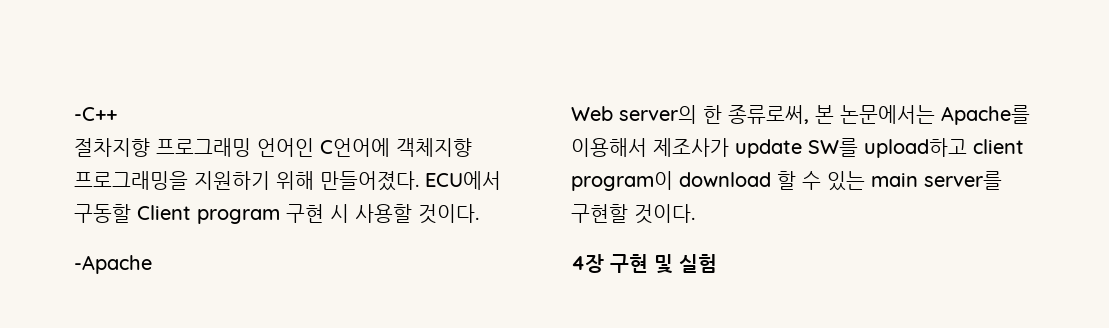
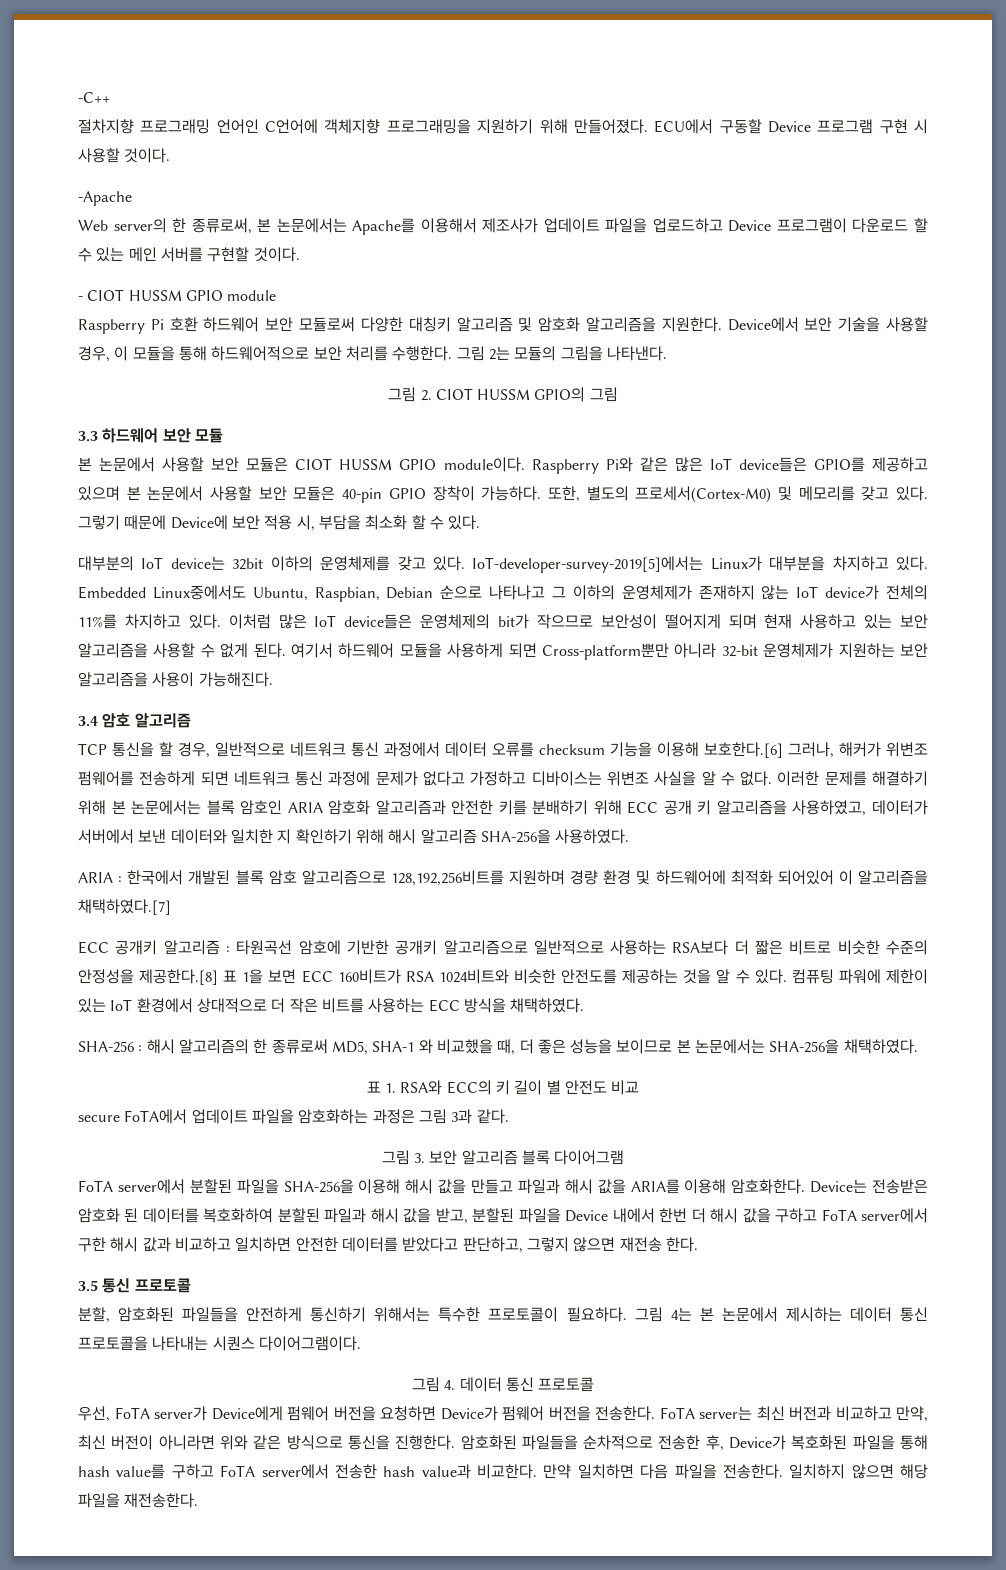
- ECU에서 구동할 Client program 구현 시 사용할 것이다.
+ ECU에서 구동할 Device 프로그램 구현 시 사용할 것이다.
- Web server의 한 종류로써, 본 논문에서는 Apache를 이용해서 제조사가 update SW를 upload하고 client program이 download 할 수 있는 main server를 구현할 것이다.
+ Web server의 한 종류로써, 본 논문에서는 Apache를 이용해서 제조사가 업데이트 파일을 업로드하고 Device 프로그램이 다운로드 할 수 있는 메인 서버를 구현할 것이다.
- 4장 구현 및 실험
+ - CIOT HUSSM GPIO module
+ Raspberry Pi 호환 하드웨어 보안 모듈로써 다양한 대칭키 알고리즘 및 암호화 알고리즘을 지원한다. Device에서 보안 기술을 사용할 경우, 이 모듈을 통해 하드웨어적으로 보안 처리를 수행한다. 그림 2는 모듈의 그림을 나타낸다.
+ 그림 2. CIOT HUSSM GPIO의 그림
+ 3.3 하드웨어 보안 모듈
+ 본 논문에서 사용할 보안 모듈은 CIOT HUSSM GPIO module이다. Raspberry Pi와 같은 많은 IoT device들은 GPIO를 제공하고 있으며 본 논문에서 사용할 보안 모듈은 40-pin GPIO 장착이 가능하다. 또한, 별도의 프로세서(Cortex-M0) 및 메모리를 갖고 있다. 그렇기 때문에 Device에 보안 적용 시, 부담을 최소화 할 수 있다.
+ 대부분의 IoT device는 32bit 이하의 운영체제를 갖고 있다. IoT-developer-survey-2019[5]에서는 Linux가 대부분을 차지하고 있다. Embedded Linux중에서도 Ubuntu, Raspbian, Debian 순으로 나타나고 그 이하의 운영체제가 존재하지 않는 IoT device가 전체의 11%를 차지하고 있다. 이처럼 많은 IoT device들은 운영체제의 bit가 작으므로 보안성이 떨어지게 되며 현재 사용하고 있는 보안 알고리즘을 사용할 수 없게 된다. 여기서 하드웨어 모듈을 사용하게 되면 Cross-platform뿐만 아니라 32-bit 운영체제가 지원하는 보안 알고리즘을 사용이 가능해진다.
+ 3.4 암호 알고리즘
+ TCP 통신을 할 경우, 일반적으로 네트워크 통신 과정에서 데이터 오류를 checksum 기능을 이용해 보호한다.[6] 그러나, 해커가 위변조 펌웨어를 전송하게 되면 네트워크 통신 과정에 문제가 없다고 가정하고 디바이스는 위변조 사실을 알 수 없다. 이러한 문제를 해결하기 위해 본 논문에서는 블록 암호인 ARIA 암호화 알고리즘과 안전한 키를 분배하기 위해 ECC 공개 키 알고리즘을 사용하였고, 데이터가 서버에서 보낸 데이터와 일치한 지 확인하기 위해 해시 알고리즘 SHA-256을 사용하였다.
+ ARIA : 한국에서 개발된 블록 암호 알고리즘으로 128,192,256비트를 지원하며 경량 환경 및 하드웨어에 최적화 되어있어 이 알고리즘을 채택하였다.[7]
+ ECC 공개키 알고리즘 : 타원곡선 암호에 기반한 공개키 알고리즘으로 일반적으로 사용하는 RSA보다 더 짧은 비트로 비슷한 수준의 안정성을 제공한다.[8] 표 1을 보면 ECC 160비트가 RSA 1024비트와 비슷한 안전도를 제공하는 것을 알 수 있다. 컴퓨팅 파워에 제한이 있는 IoT 환경에서 상대적으로 더 작은 비트를 사용하는 ECC 방식을 채택하였다.
+ SHA-256 : 해시 알고리즘의 한 종류로써 MD5, SHA-1 와 비교했을 때, 더 좋은 성능을 보이므로 본 논문에서는 SHA-256을 채택하였다.
+ 표 1. RSA와 ECC의 키 길이 별 안전도 비교
+ secure FoTA에서 업데이트 파일을 암호화하는 과정은 그림 3과 같다.
+ 그림 3. 보안 알고리즘 블록 다이어그램
+ FoTA server에서 분할된 파일을 SHA-256을 이용해 해시 값을 만들고 파일과 해시 값을 ARIA를 이용해 암호화한다. Device는 전송받은 암호화 된 데이터를 복호화하여 분할된 파일과 해시 값을 받고, 분할된 파일을 Device 내에서 한번 더 해시 값을 구하고 FoTA server에서 구한 해시 값과 비교하고 일치하면 안전한 데이터를 받았다고 판단하고, 그렇지 않으면 재전송 한다.
+ 3.5 통신 프로토콜
+ 분할, 암호화된 파일들을 안전하게 통신하기 위해서는 특수한 프로토콜이 필요하다. 그림 4는 본 논문에서 제시하는 데이터 통신 프로토콜을 나타내는 시퀀스 다이어그램이다.
+ 그림 4. 데이터 통신 프로토콜
+ 우선, FoTA server가 Device에게 펌웨어 버전을 요청하면 Device가 펌웨어 버전을 전송한다. FoTA server는 최신 버전과 비교하고 만약, 최신 버전이 아니라면 위와 같은 방식으로 통신을 진행한다. 암호화된 파일들을 순차적으로 전송한 후, Device가 복호화된 파일을 통해 hash value를 구하고 FoTA server에서 전송한 hash value과 비교한다. 만약 일치하면 다음 파일을 전송한다. 일치하지 않으면 해당 파일을 재전송한다.

